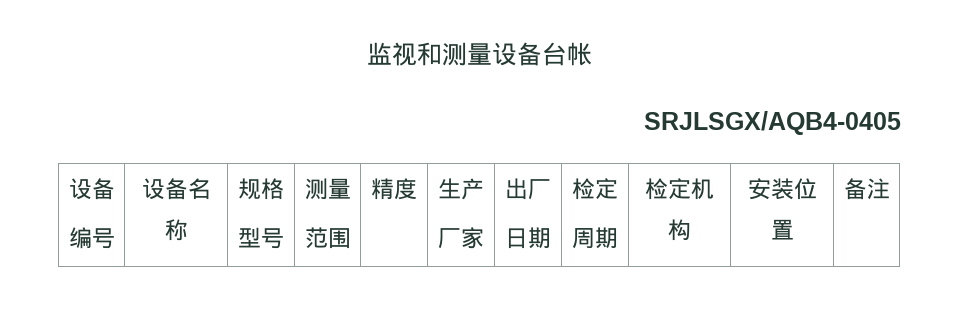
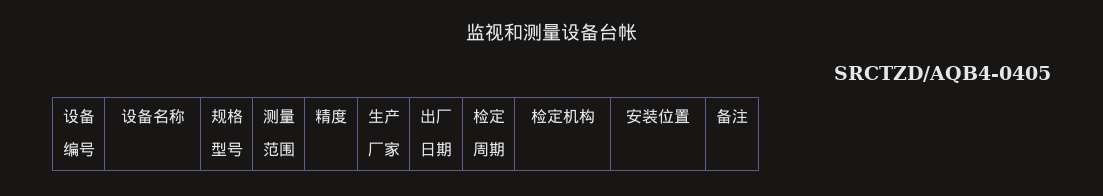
- SRJLSGX/AQB4-0405
+ SRCTZD/AQB4-0405

